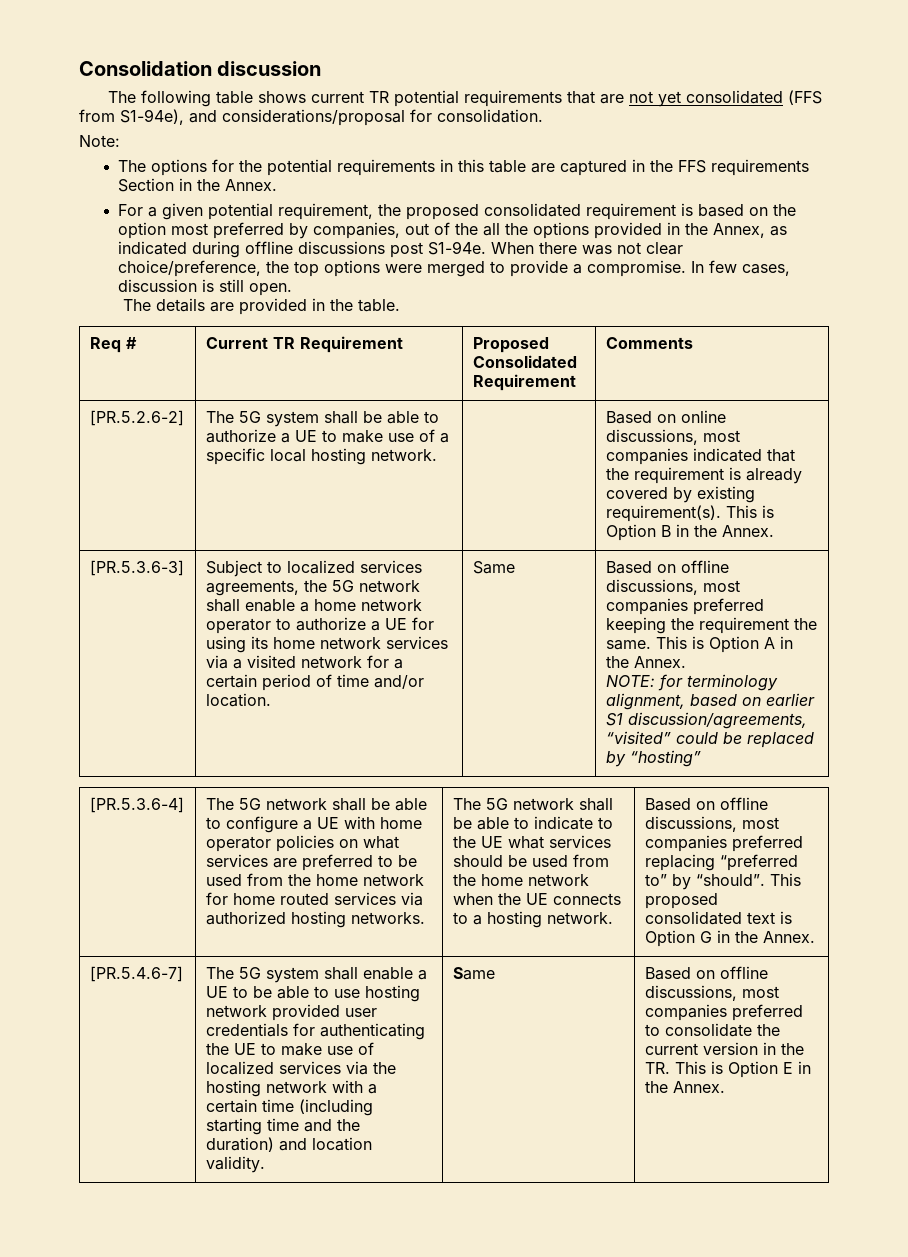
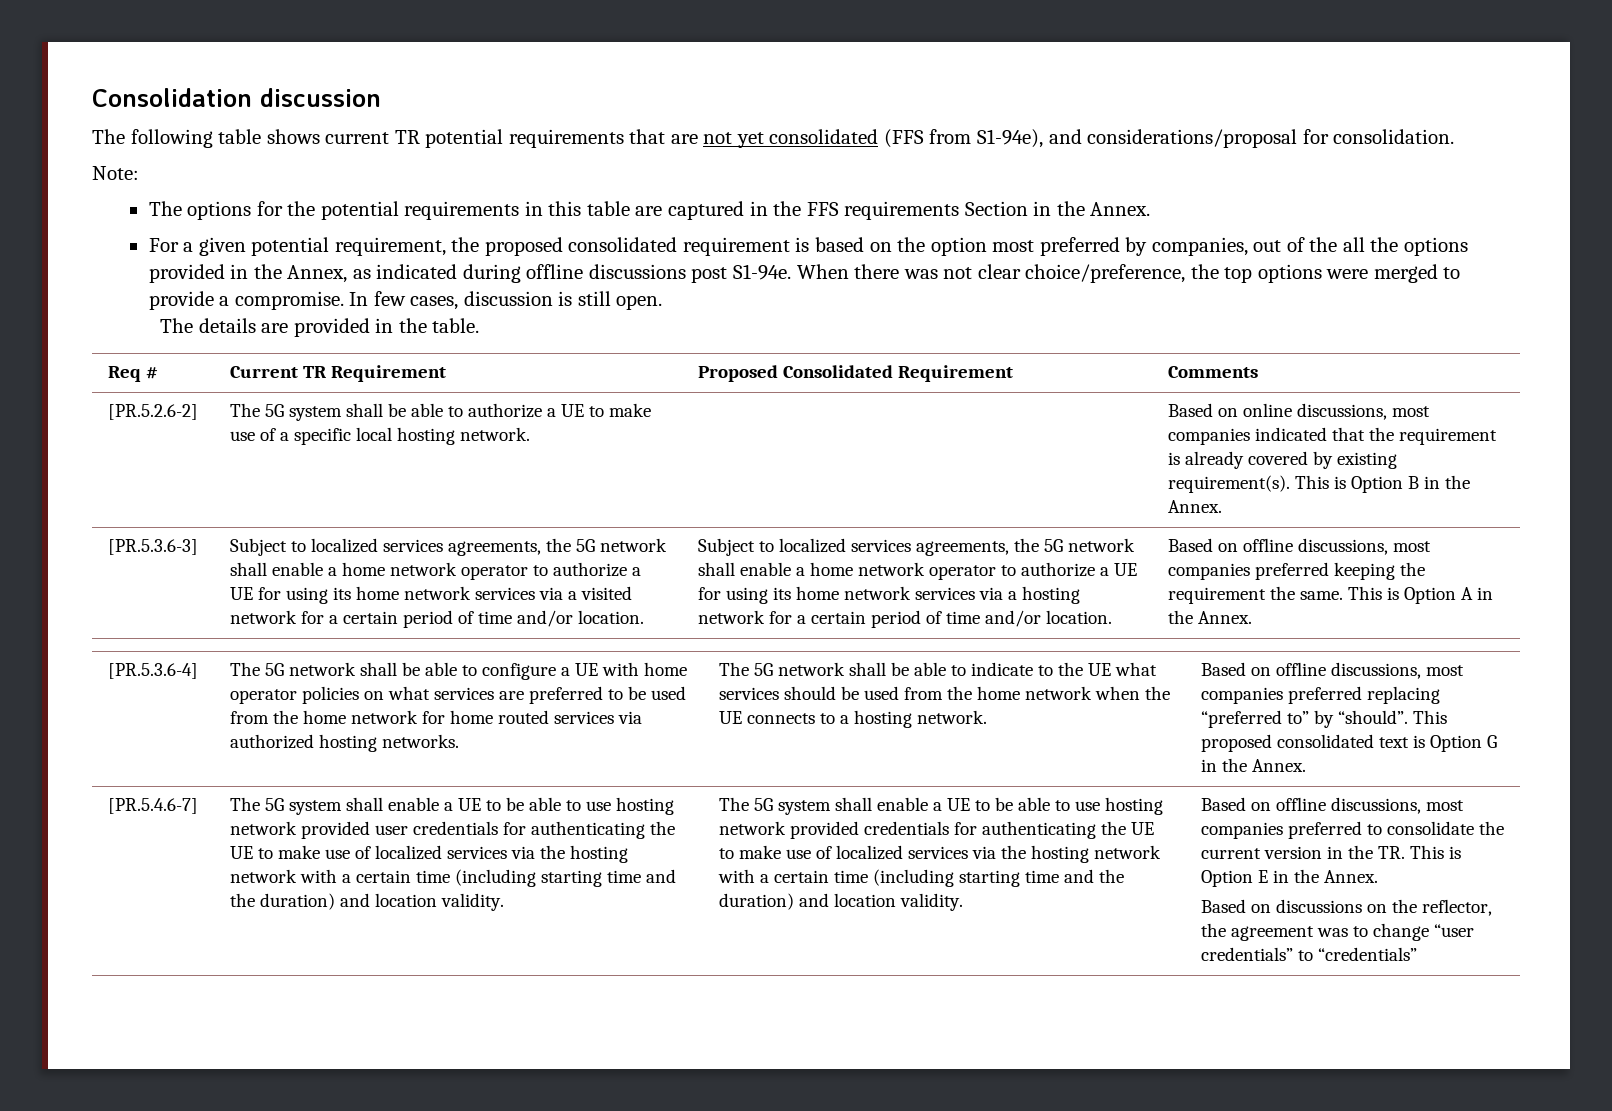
- Subject to localized services agreements, the 5G network shall enable a home network operator to authorize a UE for using its home network services via a visited network for a certain period of time and/or location. | Same
+ Subject to localized services agreements, the 5G network shall enable a home network operator to authorize a UE for using its home network services via a visited network for a certain period of time and/or location. | Subject to localized services agreements, the 5G network shall enable a home network operator to authorize a UE for using its home network services via a hosting network for a certain period of time and/or location.
- NOTE: for terminology alignment, based on earlier S1 discussion/agreements, “visited” could be replaced by “hosting”
- The 5G system shall enable a UE to be able to use hosting network provided user credentials for authenticating the UE to make use of localized services via the hosting network with a certain time (including starting time and the duration) and location validity. | Same
+ The 5G system shall enable a UE to be able to use hosting network provided user credentials for authenticating the UE to make use of localized services via the hosting network with a certain time (including starting time and the duration) and location validity. | The 5G system shall enable a UE to be able to use hosting network provided credentials for authenticating the UE to make use of localized services via the hosting network with a certain time (including starting time and the duration) and location validity.
+ Based on discussions on the reflector, the agreement was to change “user credentials” to “credentials”

